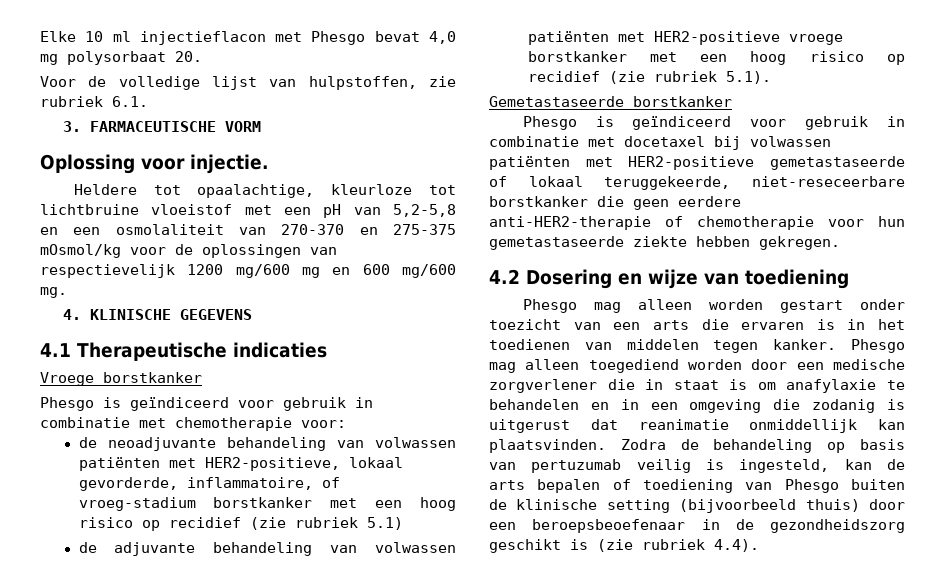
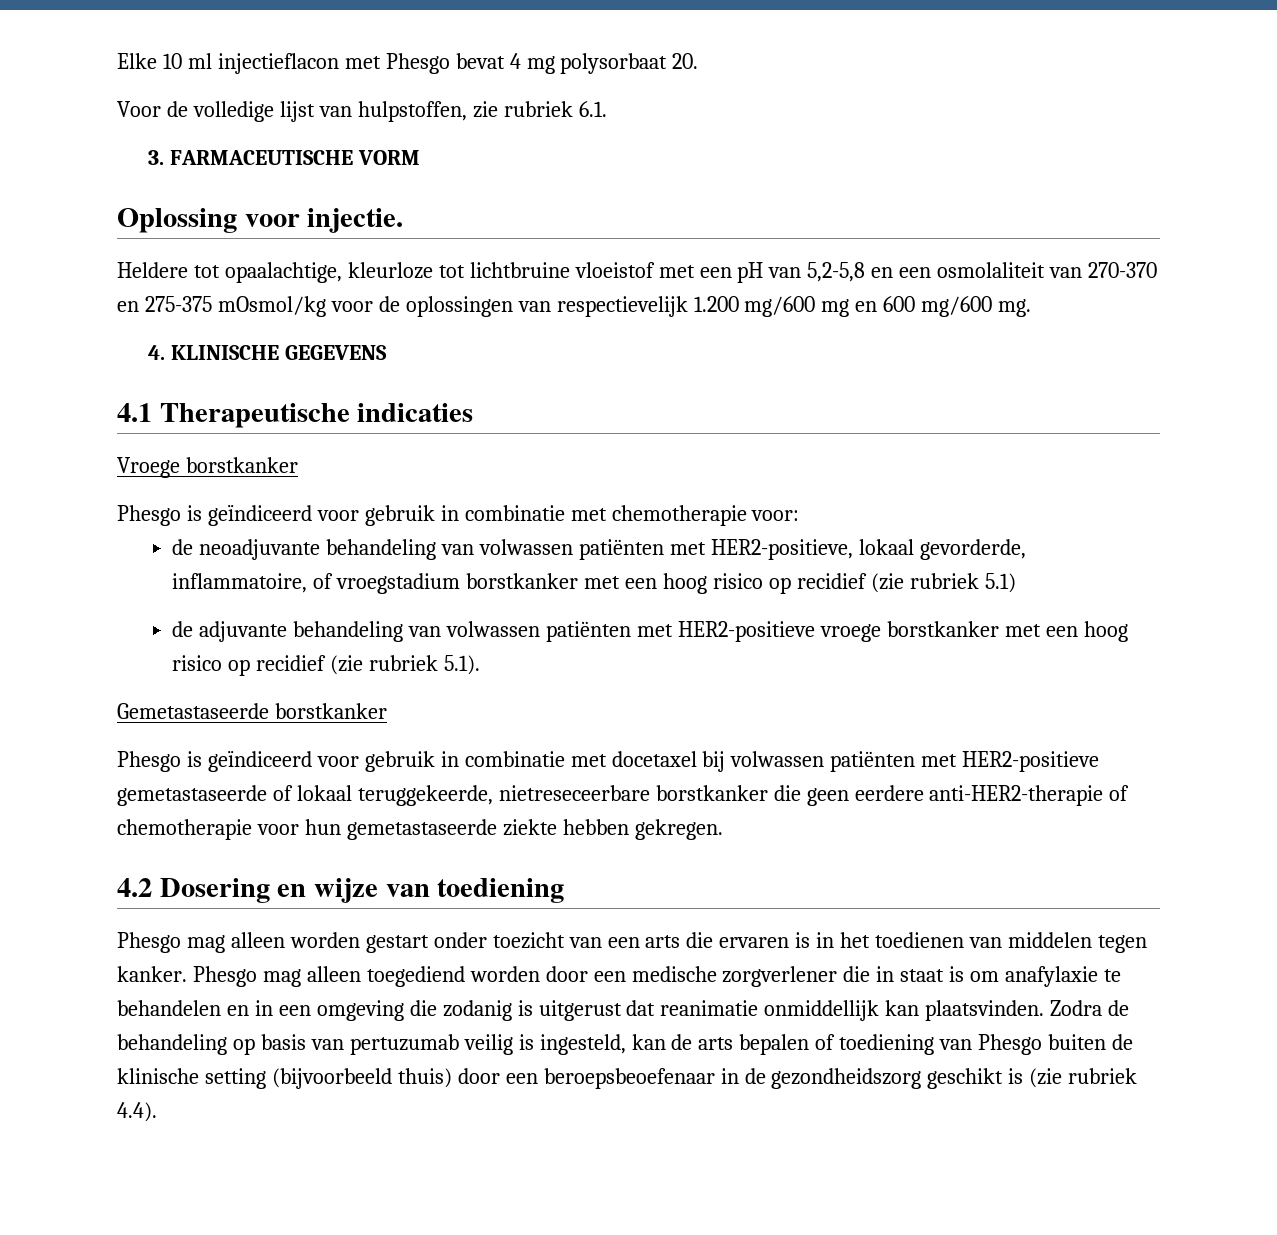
- Elke 10 ml injectieflacon met Phesgo bevat 4,0 mg polysorbaat 20.
+ Elke 10 ml injectieflacon met Phesgo bevat 4 mg polysorbaat 20.
- Heldere tot opaalachtige, kleurloze tot lichtbruine vloeistof met een pH van 5,2-5,8 en een osmolaliteit van 270-370 en 275-375 mOsmol/kg voor de oplossingen van respectievelijk 1200 mg/600 mg en 600 mg/600 mg.
+ Heldere tot opaalachtige, kleurloze tot lichtbruine vloeistof met een pH van 5,2-5,8 en een osmolaliteit van 270-370 en 275-375 mOsmol/kg voor de oplossingen van respectievelijk 1.200 mg/600 mg en 600 mg/600 mg.
- de neoadjuvante behandeling van volwassen patiënten met HER2-positieve, lokaal gevorderde, inflammatoire, of vroeg-stadium borstkanker met een hoog risico op recidief (zie rubriek 5.1)
+ de neoadjuvante behandeling van volwassen patiënten met HER2-positieve, lokaal gevorderde, inflammatoire, of vroegstadium borstkanker met een hoog risico op recidief (zie rubriek 5.1)
- Phesgo is geïndiceerd voor gebruik in combinatie met docetaxel bij volwassen patiënten met HER2-positieve gemetastaseerde of lokaal teruggekeerde, niet-reseceerbare borstkanker die geen eerdere anti-HER2-therapie of chemotherapie voor hun gemetastaseerde ziekte hebben gekregen.
+ Phesgo is geïndiceerd voor gebruik in combinatie met docetaxel bij volwassen patiënten met HER2-positieve gemetastaseerde of lokaal teruggekeerde, nietreseceerbare borstkanker die geen eerdere anti-HER2-therapie of chemotherapie voor hun gemetastaseerde ziekte hebben gekregen.

